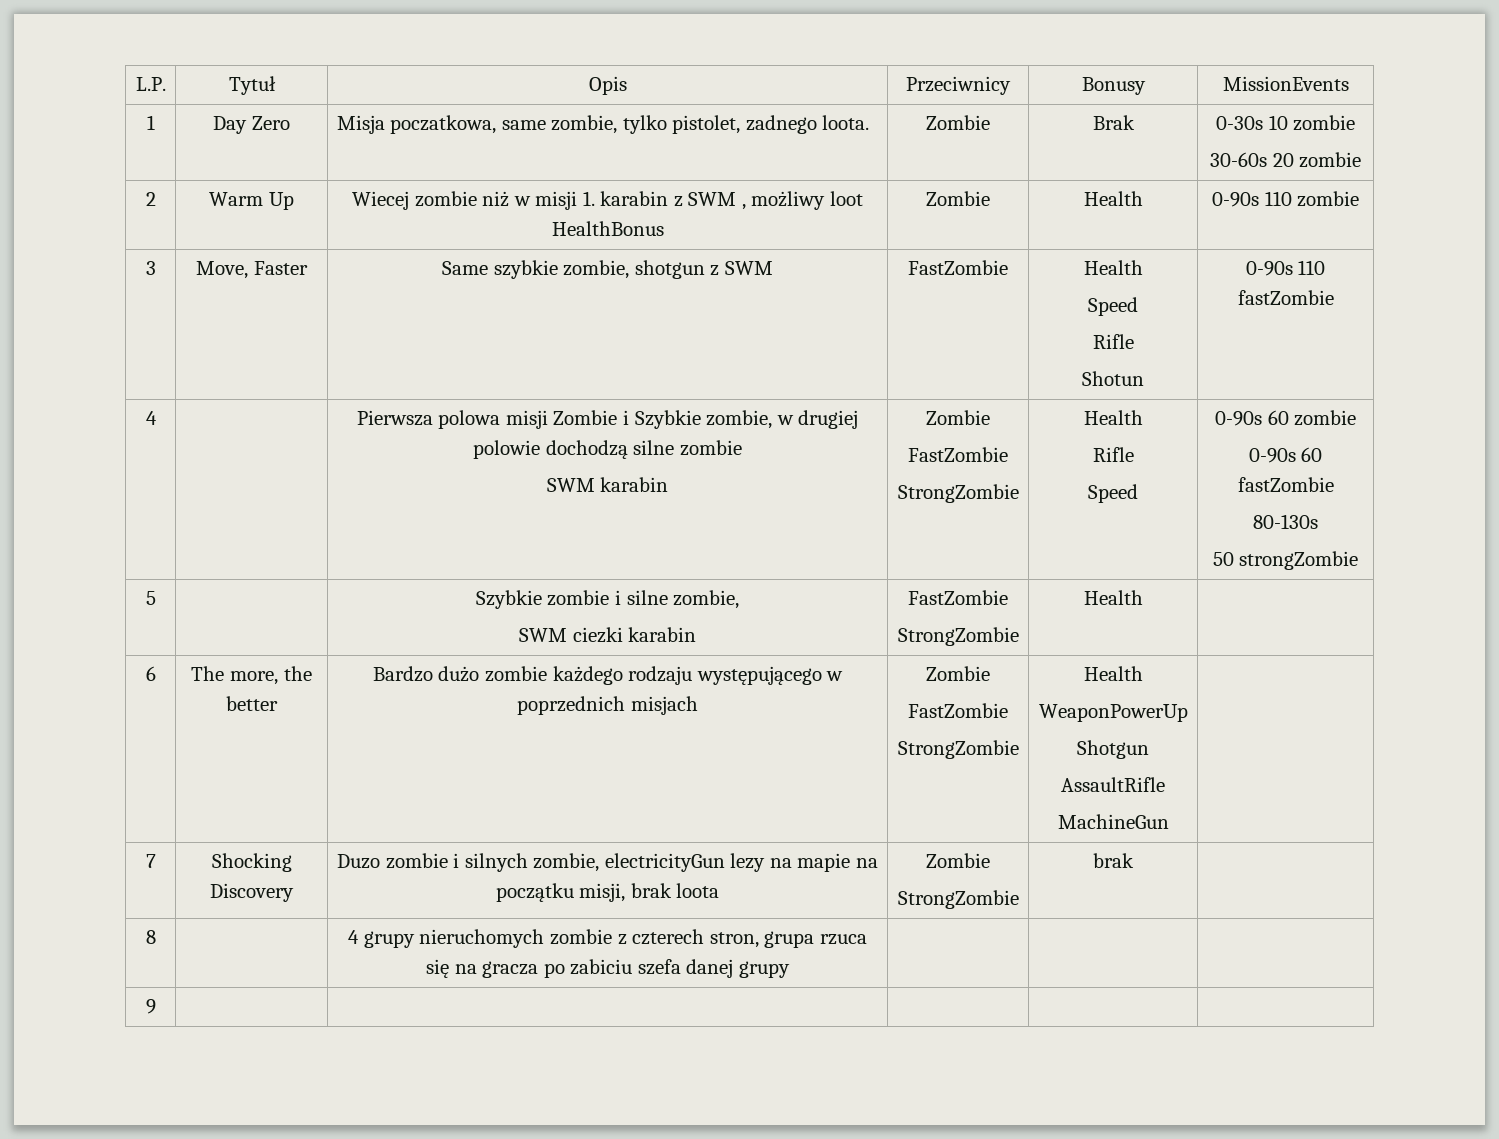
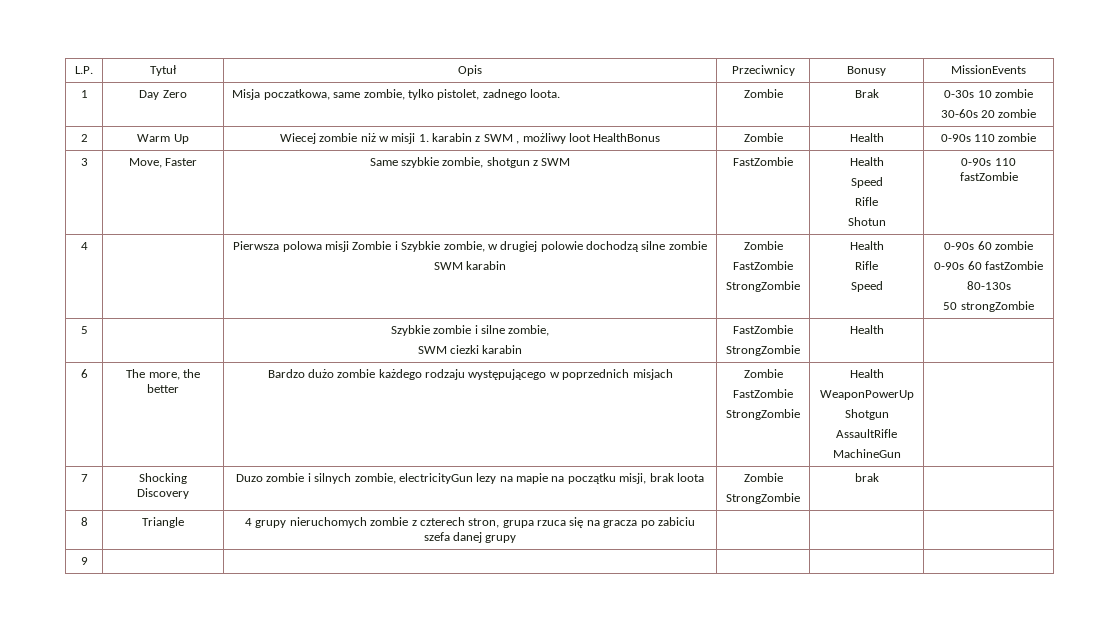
- 8 | | 4 grupy nieruchomych zombie z czterech stron, grupa rzuca się na gracza po zabiciu szefa danej grupy | | |
+ 8 | Triangle | 4 grupy nieruchomych zombie z czterech stron, grupa rzuca się na gracza po zabiciu szefa danej grupy | | |

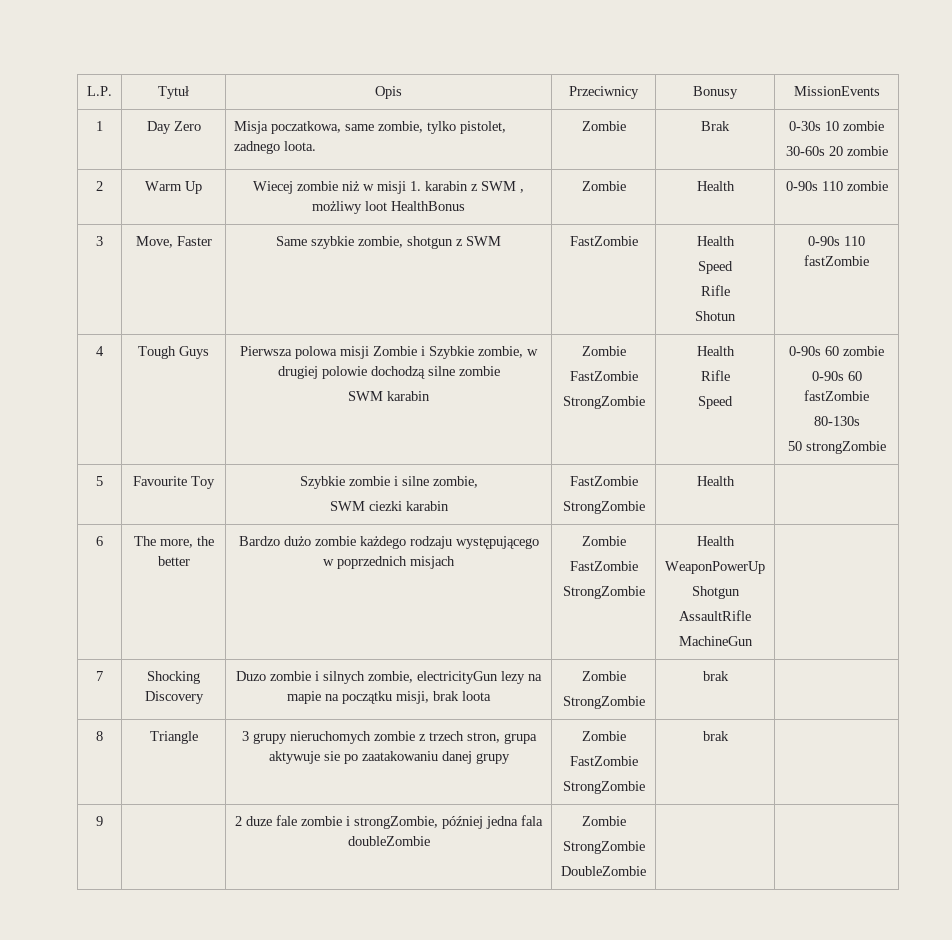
- 4 | | Pierwsza polowa misji Zombie i Szybkie zombie, w drugiej polowie dochodzą silne zombie
+ 4 | Tough Guys | Pierwsza polowa misji Zombie i Szybkie zombie, w drugiej polowie dochodzą silne zombie
- 5 | | Szybkie zombie i silne zombie,
+ 5 | Favourite Toy | Szybkie zombie i silne zombie,
- 8 | Triangle | 4 grupy nieruchomych zombie z czterech stron, grupa rzuca się na gracza po zabiciu szefa danej grupy | | |
- 9 | | | | |
+ 8 | Triangle | 3 grupy nieruchomych zombie z trzech stron, grupa aktywuje sie po zaatakowaniu danej grupy | Zombie
+ FastZombie
+ StrongZombie | brak |
+ 9 | | 2 duze fale zombie i strongZombie, później jedna fala doubleZombie | Zombie
+ StrongZombie
+ DoubleZombie | |

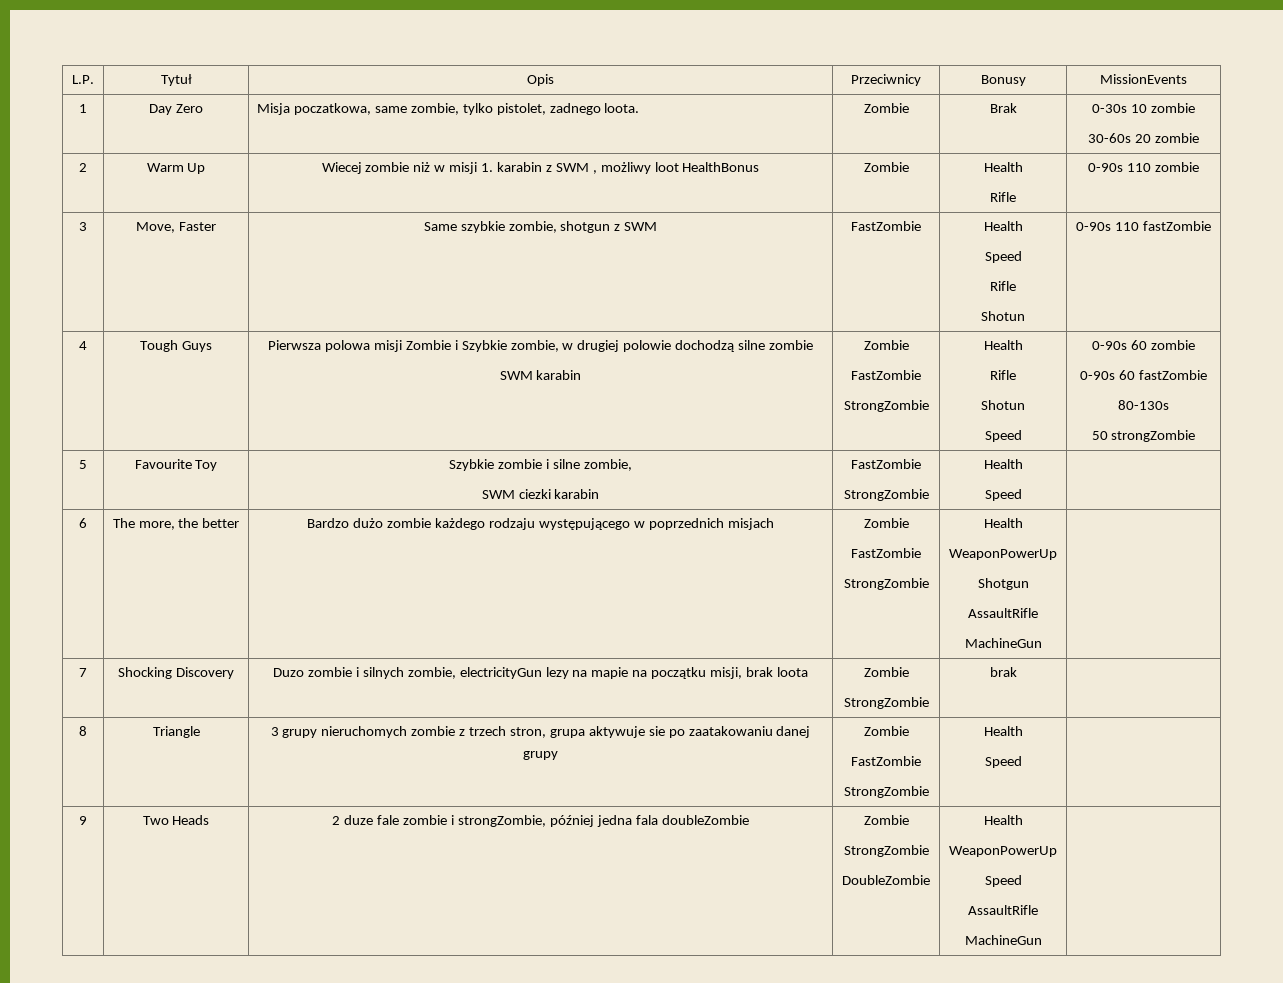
- 2 | Warm Up | Wiecej zombie niż w misji 1. karabin z SWM , możliwy loot HealthBonus | Zombie | Health | 0-90s 110 zombie
+ 2 | Warm Up | Wiecej zombie niż w misji 1. karabin z SWM , możliwy loot HealthBonus | Zombie | Health
+ Rifle | 0-90s 110 zombie
  4 | Tough Guys | Pierwsza polowa misji Zombie i Szybkie zombie, w drugiej polowie dochodzą silne zombie
  SWM karabin | Zombie
  FastZombie
  StrongZombie | Health
  Rifle
+ Shotun
  5 | Favourite Toy | Szybkie zombie i silne zombie,
  SWM ciezki karabin | FastZombie
- StrongZombie | Health |
+ StrongZombie | Health
+ Speed |
  8 | Triangle | 3 grupy nieruchomych zombie z trzech stron, grupa aktywuje sie po zaatakowaniu danej grupy | Zombie
  FastZombie
- StrongZombie | brak |
+ StrongZombie | Health
+ Speed |
- 9 | | 2 duze fale zombie i strongZombie, później jedna fala doubleZombie | Zombie
+ 9 | Two Heads | 2 duze fale zombie i strongZombie, później jedna fala doubleZombie | Zombie
  StrongZombie
- DoubleZombie | |
+ DoubleZombie | Health
+ WeaponPowerUp
+ Speed
+ AssaultRifle
+ MachineGun |

